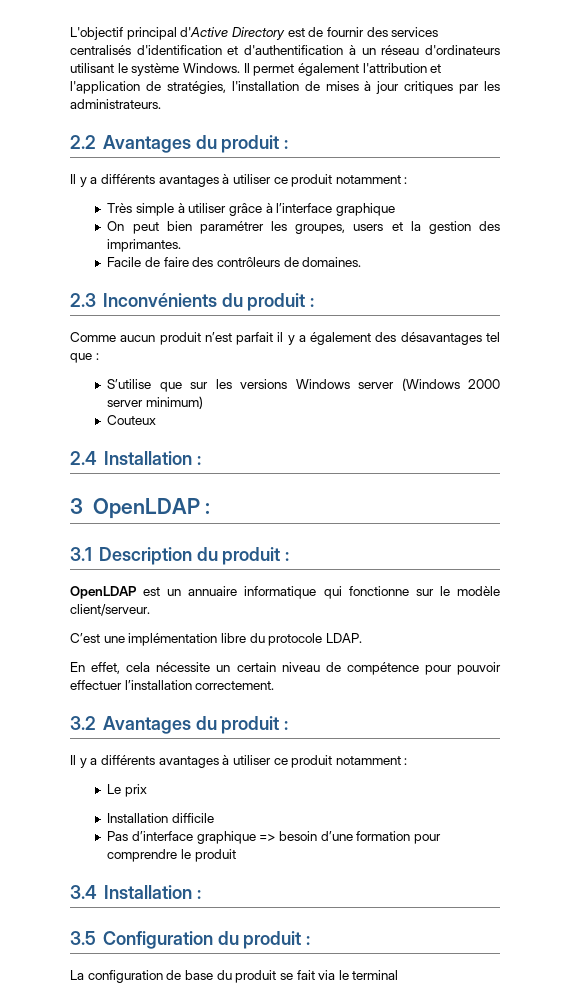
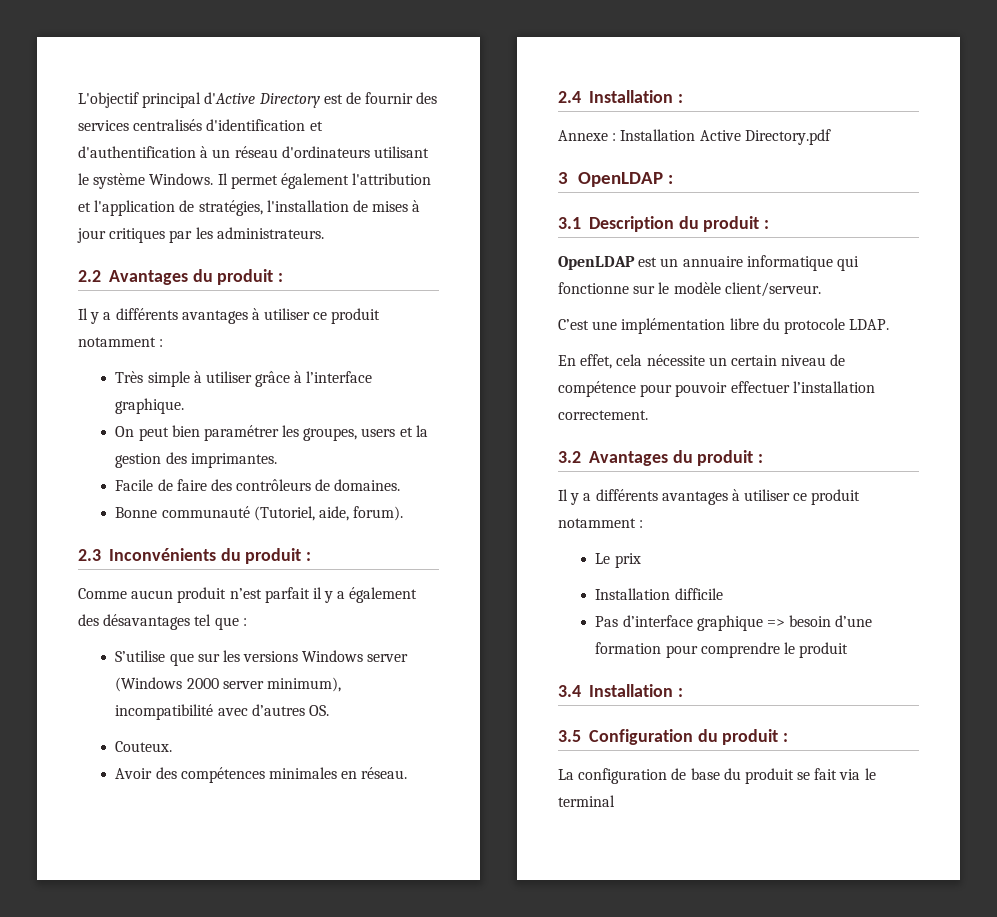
- Très simple à utiliser grâce à l’interface graphique
+ Très simple à utiliser grâce à l’interface graphique.
+ Bonne communauté (Tutoriel, aide, forum).
- S’utilise que sur les versions Windows server (Windows 2000 server minimum)
- Couteux
+ S’utilise que sur les versions Windows server (Windows 2000 server minimum), incompatibilité avec d’autres OS.
+ Couteux.
+ Avoir des compétences minimales en réseau.
  2.4 Installation :
+ Annexe : Installation Active Directory.pdf

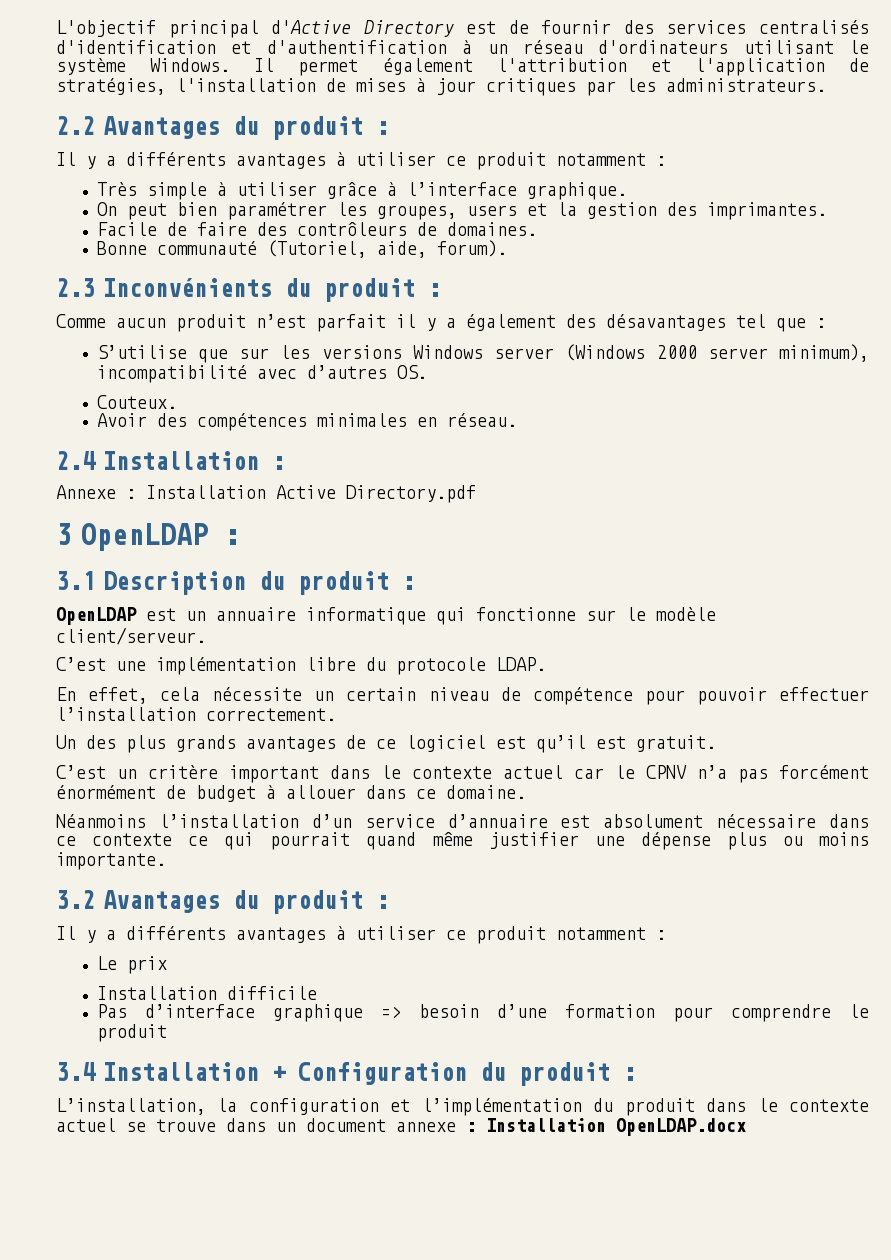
+ Un des plus grands avantages de ce logiciel est qu’il est gratuit.
+ C’est un critère important dans le contexte actuel car le CPNV n’a pas forcément énormément de budget à allouer dans ce domaine.
+ Néanmoins l’installation d’un service d’annuaire est absolument nécessaire dans ce contexte ce qui pourrait quand même justifier une dépense plus ou moins importante.
- 3.4 Installation :
- 3.5 Configuration du produit :
+ 3.4 Installation + Configuration du produit :
- La configuration de base du produit se fait via le terminal
+ L’installation, la configuration et l’implémentation du produit dans le contexte actuel se trouve dans un document annexe : Installation OpenLDAP.docx

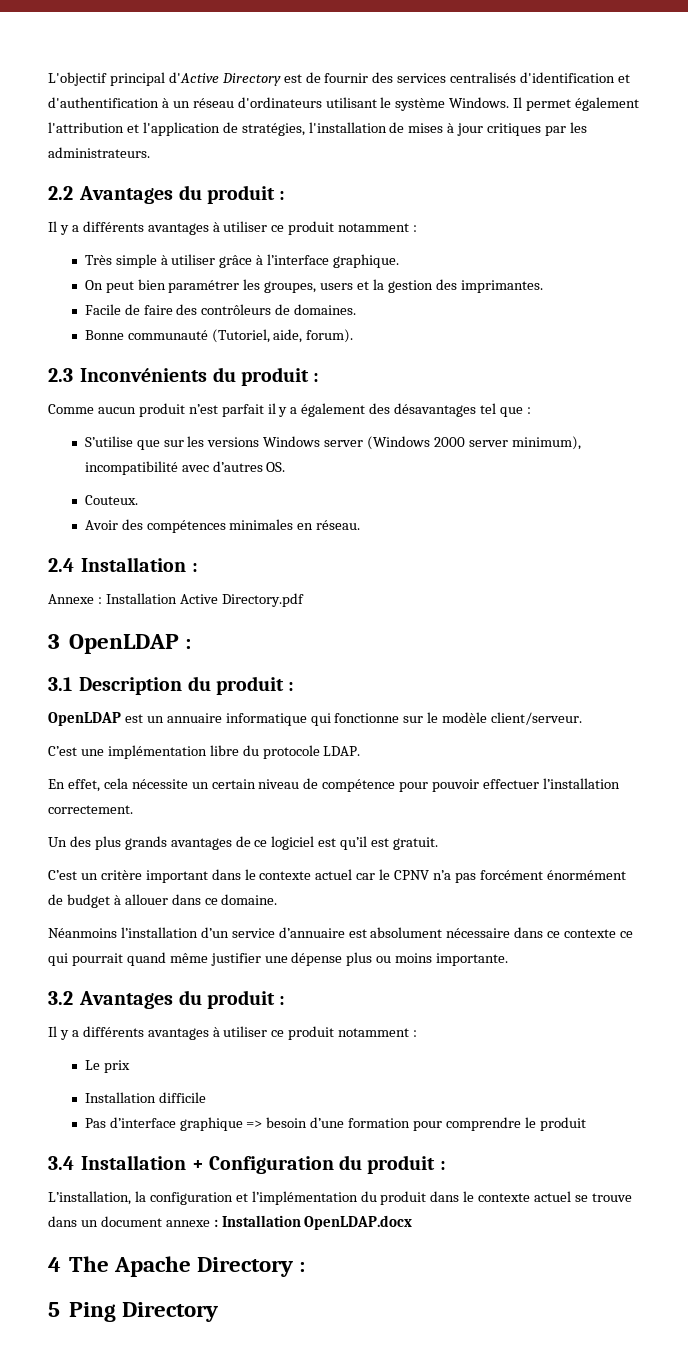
+ 4 The Apache Directory :
+ 5 Ping Directory

